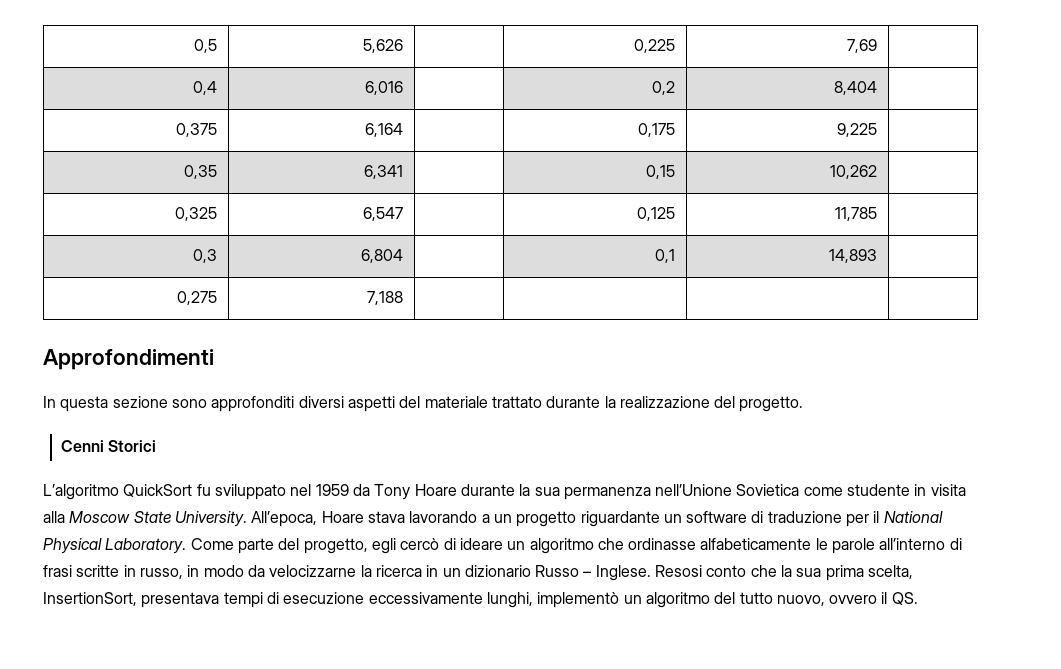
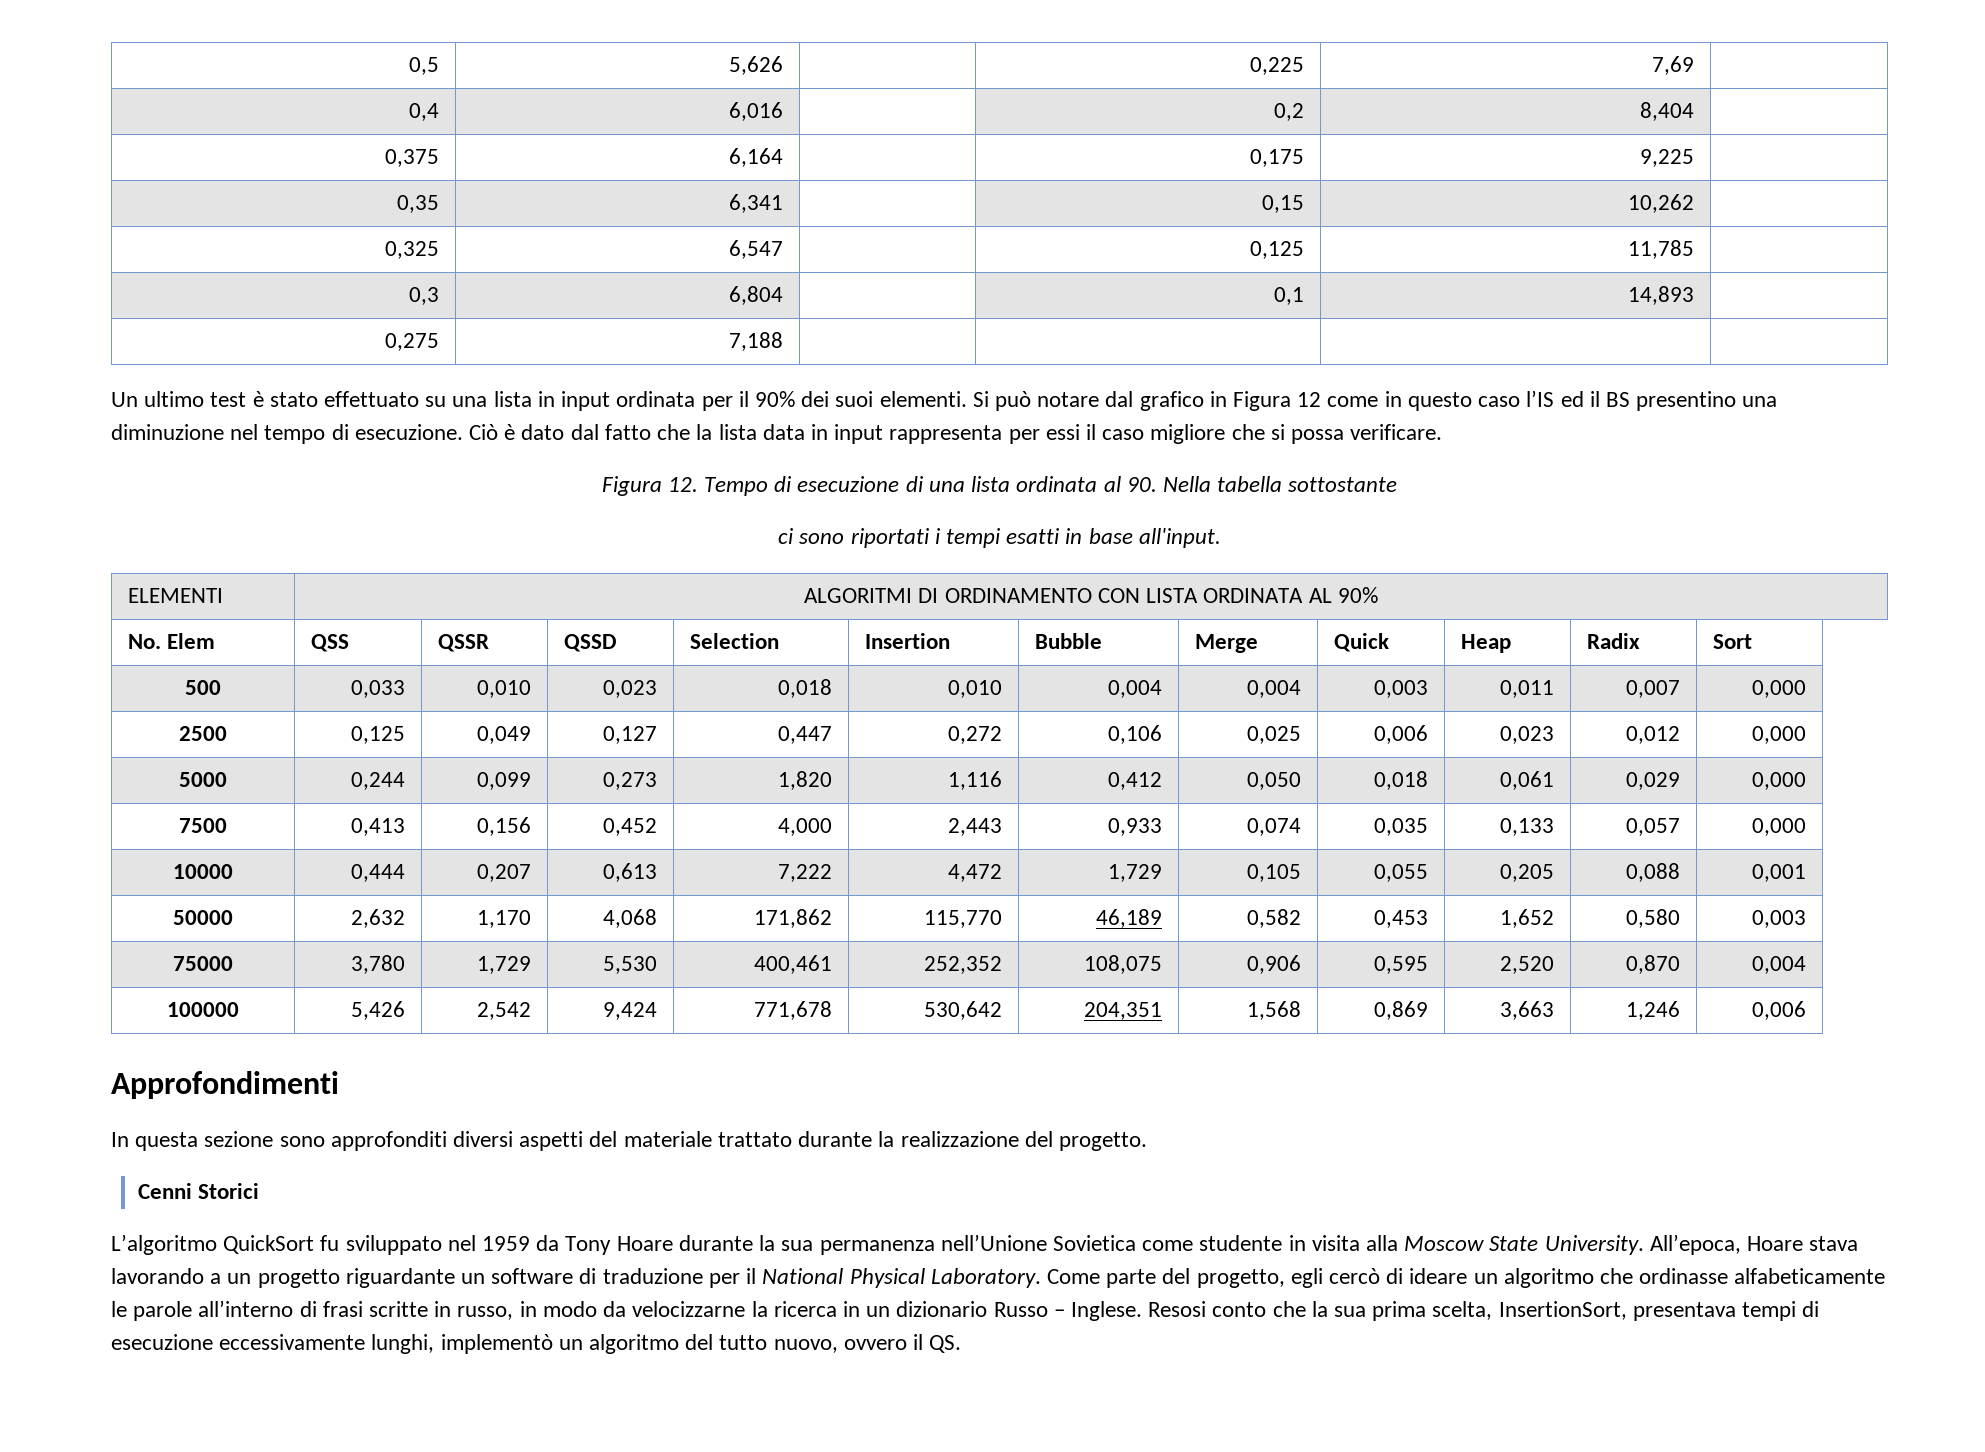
+ Un ultimo test è stato effettuato su una lista in input ordinata per il 90% dei suoi elementi. Si può notare dal grafico in Figura 12 come in questo caso l’IS ed il BS presentino una diminuzione nel tempo di esecuzione. Ciò è dato dal fatto che la lista data in input rappresenta per essi il caso migliore che si possa verificare.
+ Figura 12. Tempo di esecuzione di una lista ordinata al 90. Nella tabella sottostante
+ ci sono riportati i tempi esatti in base all'input.
+ ELEMENTI | ALGORITMI DI ORDINAMENTO CON LISTA ORDINATA AL 90%
+ No. Elem | QSS | QSSR | QSSD | Selection | Insertion | Bubble | Merge | Quick | Heap | Radix | Sort
+ 500 | 0,033 | 0,010 | 0,023 | 0,018 | 0,010 | 0,004 | 0,004 | 0,003 | 0,011 | 0,007 | 0,000
+ 2500 | 0,125 | 0,049 | 0,127 | 0,447 | 0,272 | 0,106 | 0,025 | 0,006 | 0,023 | 0,012 | 0,000
+ 5000 | 0,244 | 0,099 | 0,273 | 1,820 | 1,116 | 0,412 | 0,050 | 0,018 | 0,061 | 0,029 | 0,000
+ 7500 | 0,413 | 0,156 | 0,452 | 4,000 | 2,443 | 0,933 | 0,074 | 0,035 | 0,133 | 0,057 | 0,000
+ 10000 | 0,444 | 0,207 | 0,613 | 7,222 | 4,472 | 1,729 | 0,105 | 0,055 | 0,205 | 0,088 | 0,001
+ 50000 | 2,632 | 1,170 | 4,068 | 171,862 | 115,770 | 46,189 | 0,582 | 0,453 | 1,652 | 0,580 | 0,003
+ 75000 | 3,780 | 1,729 | 5,530 | 400,461 | 252,352 | 108,075 | 0,906 | 0,595 | 2,520 | 0,870 | 0,004
+ 100000 | 5,426 | 2,542 | 9,424 | 771,678 | 530,642 | 204,351 | 1,568 | 0,869 | 3,663 | 1,246 | 0,006

